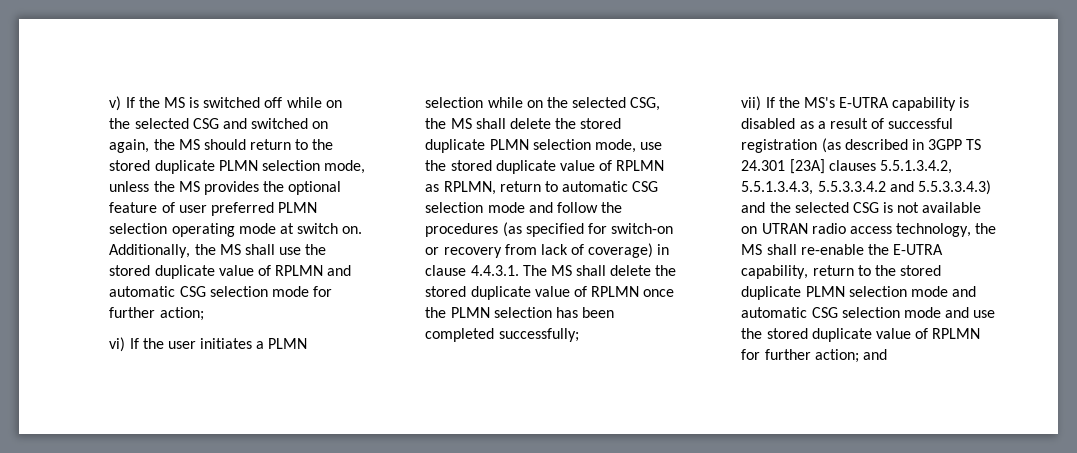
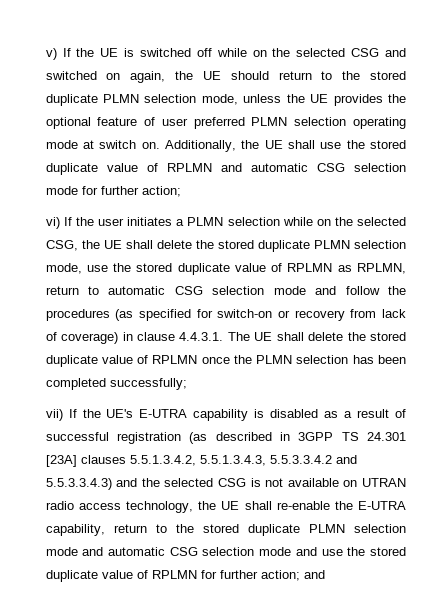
- v) If the MS is switched off while on the selected CSG and switched on again, the MS should return to the stored duplicate PLMN selection mode, unless the MS provides the optional feature of user preferred PLMN selection operating mode at switch on.
+ v) If the UE is switched off while on the selected CSG and switched on again, the UE should return to the stored duplicate PLMN selection mode, unless the UE provides the optional feature of user preferred PLMN selection operating mode at switch on.
- Additionally, the MS shall use the stored duplicate value of RPLMN and automatic CSG selection mode for further action;
+ Additionally, the UE shall use the stored duplicate value of RPLMN and automatic CSG selection mode for further action;
- vi) If the user initiates a PLMN selection while on the selected CSG, the MS shall delete the stored duplicate PLMN selection mode, use the stored duplicate value of RPLMN as RPLMN, return to automatic CSG selection mode and follow the procedures (as specified for switch-on or recovery from lack of coverage) in clause 4.4.3.1. The MS shall delete the stored duplicate value of RPLMN once the PLMN selection has been completed successfully;
+ vi) If the user initiates a PLMN selection while on the selected CSG, the UE shall delete the stored duplicate PLMN selection mode, use the stored duplicate value of RPLMN as RPLMN, return to automatic CSG selection mode and follow the procedures (as specified for switch-on or recovery from lack of coverage) in clause 4.4.3.1. The UE shall delete the stored duplicate value of RPLMN once the PLMN selection has been completed successfully;
- vii) If the MS's E-UTRA capability is disabled as a result of successful registration (as described in 3GPP TS 24.301 [23A] clauses 5.5.1.3.4.2, 5.5.1.3.4.3, 5.5.3.3.4.2 and 5.5.3.3.4.3) and the selected CSG is not available on UTRAN radio access technology, the MS shall re-enable the E-UTRA capability, return to the stored duplicate PLMN selection mode and automatic CSG selection mode and use the stored duplicate value of RPLMN for further action;
+ vii) If the UE's E-UTRA capability is disabled as a result of successful registration (as described in 3GPP TS 24.301 [23A] clauses 5.5.1.3.4.2, 5.5.1.3.4.3, 5.5.3.3.4.2 and 5.5.3.3.4.3) and the selected CSG is not available on UTRAN radio access technology, the UE shall re-enable the E-UTRA capability, return to the stored duplicate PLMN selection mode and automatic CSG selection mode and use the stored duplicate value of RPLMN for further action;

